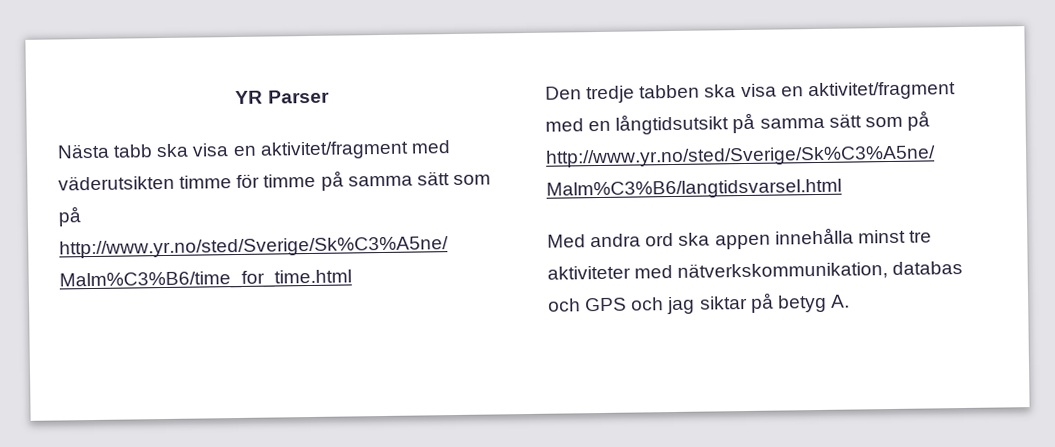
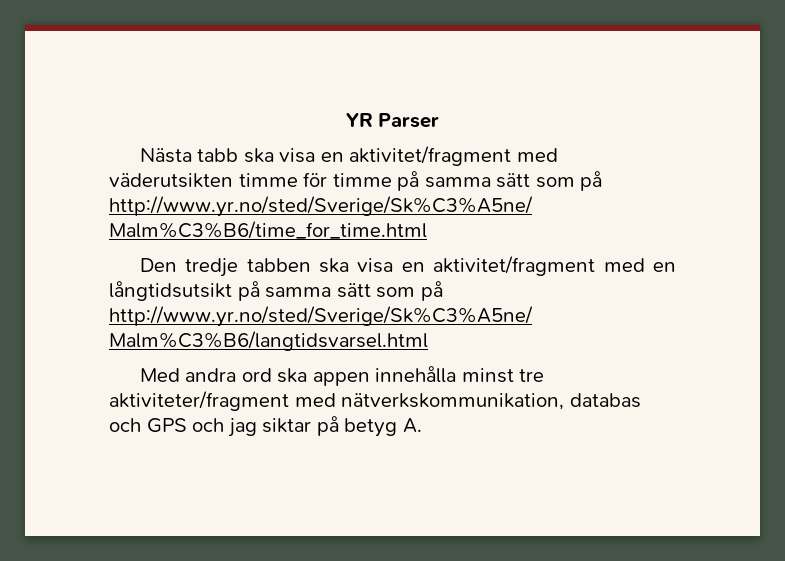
- Med andra ord ska appen innehålla minst tre aktiviteter med nätverkskommunikation, databas och GPS och jag siktar på betyg A.
+ Med andra ord ska appen innehålla minst tre aktiviteter/fragment med nätverkskommunikation, databas och GPS och jag siktar på betyg A.

